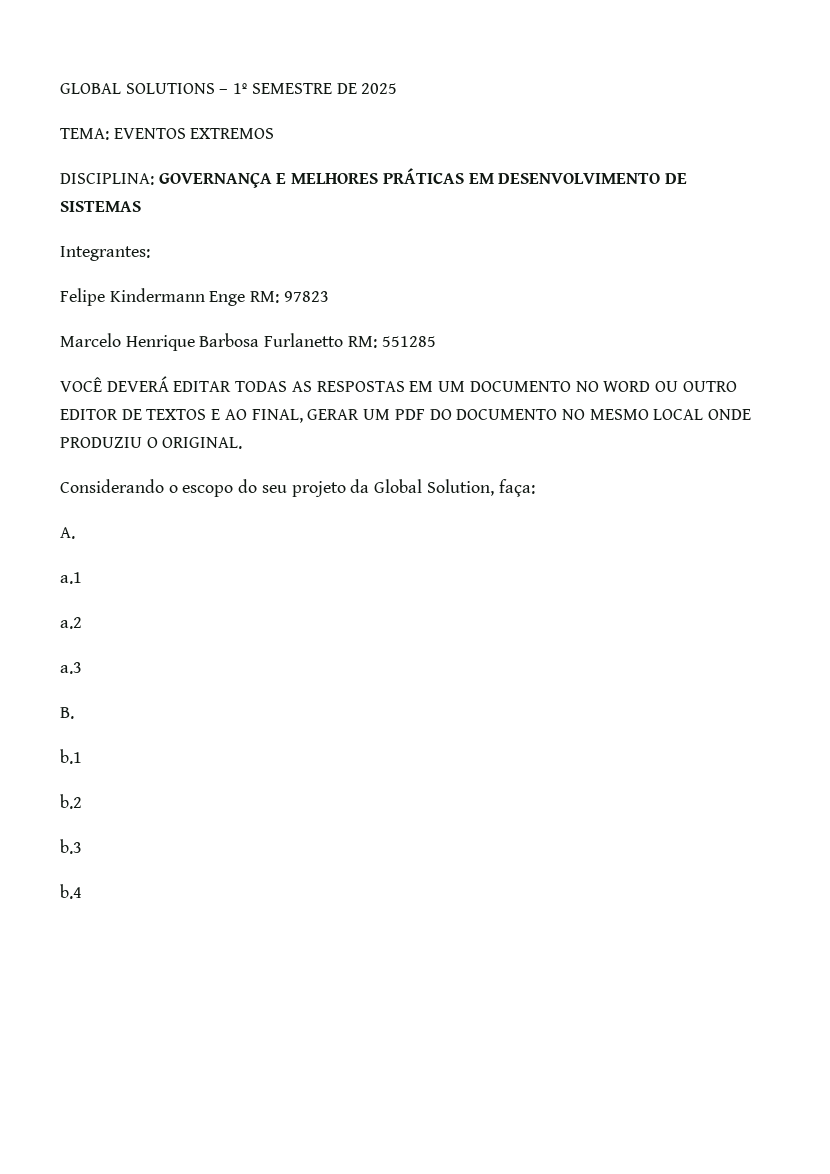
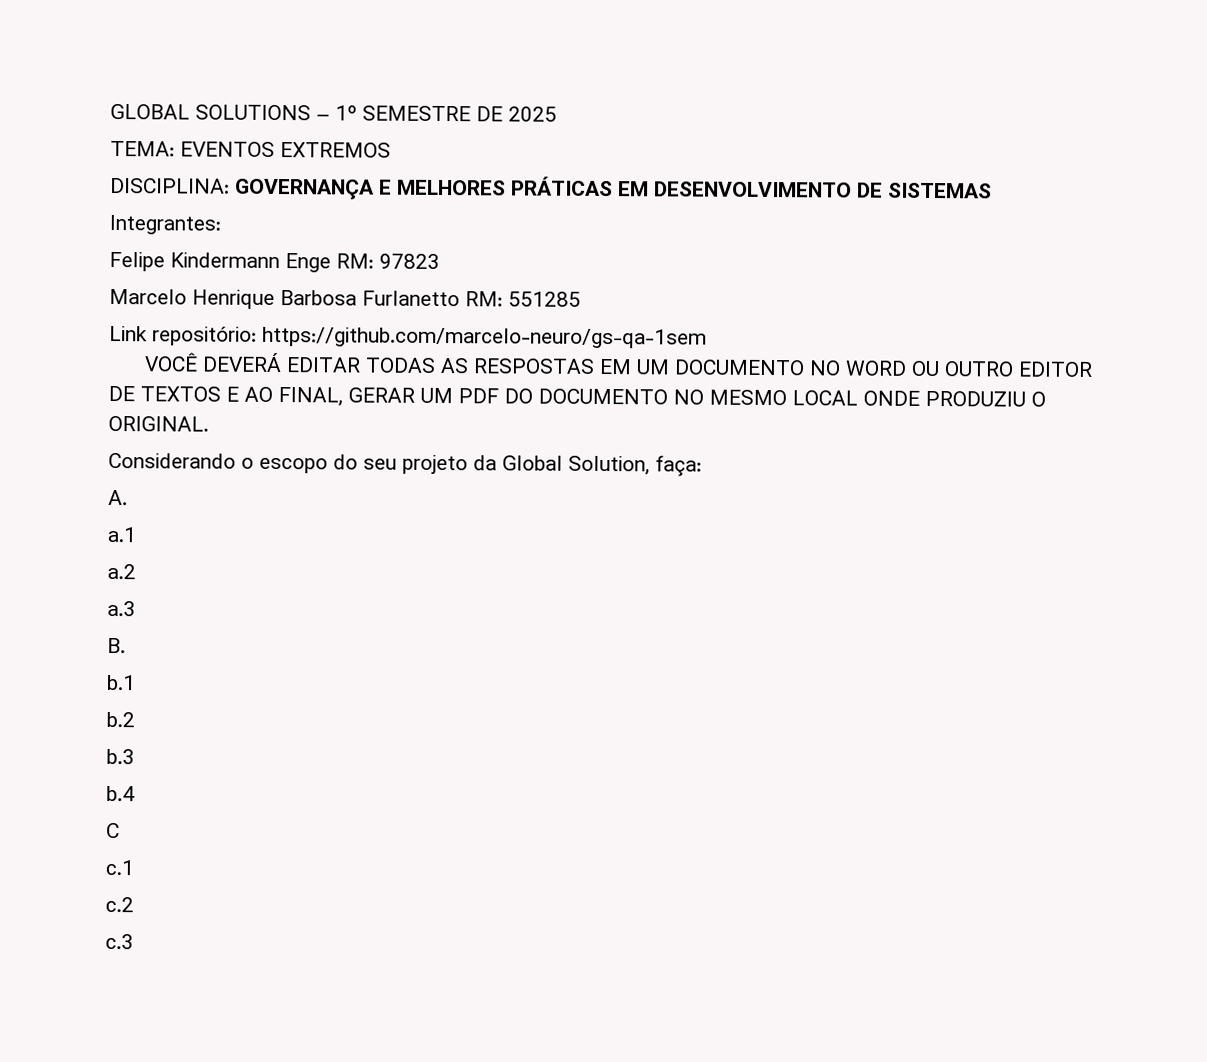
+ Link repositório: https://github.com/marcelo-neuro/gs-qa-1sem
+ C
+ c.1
+ c.2
+ c.3

